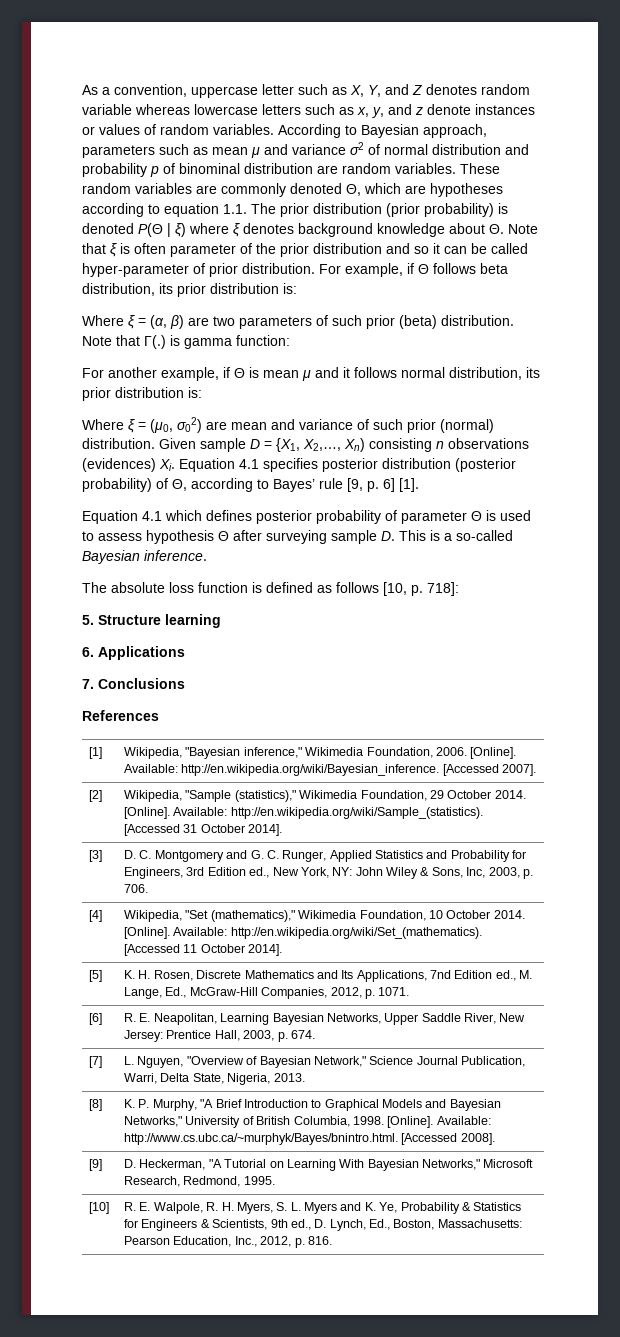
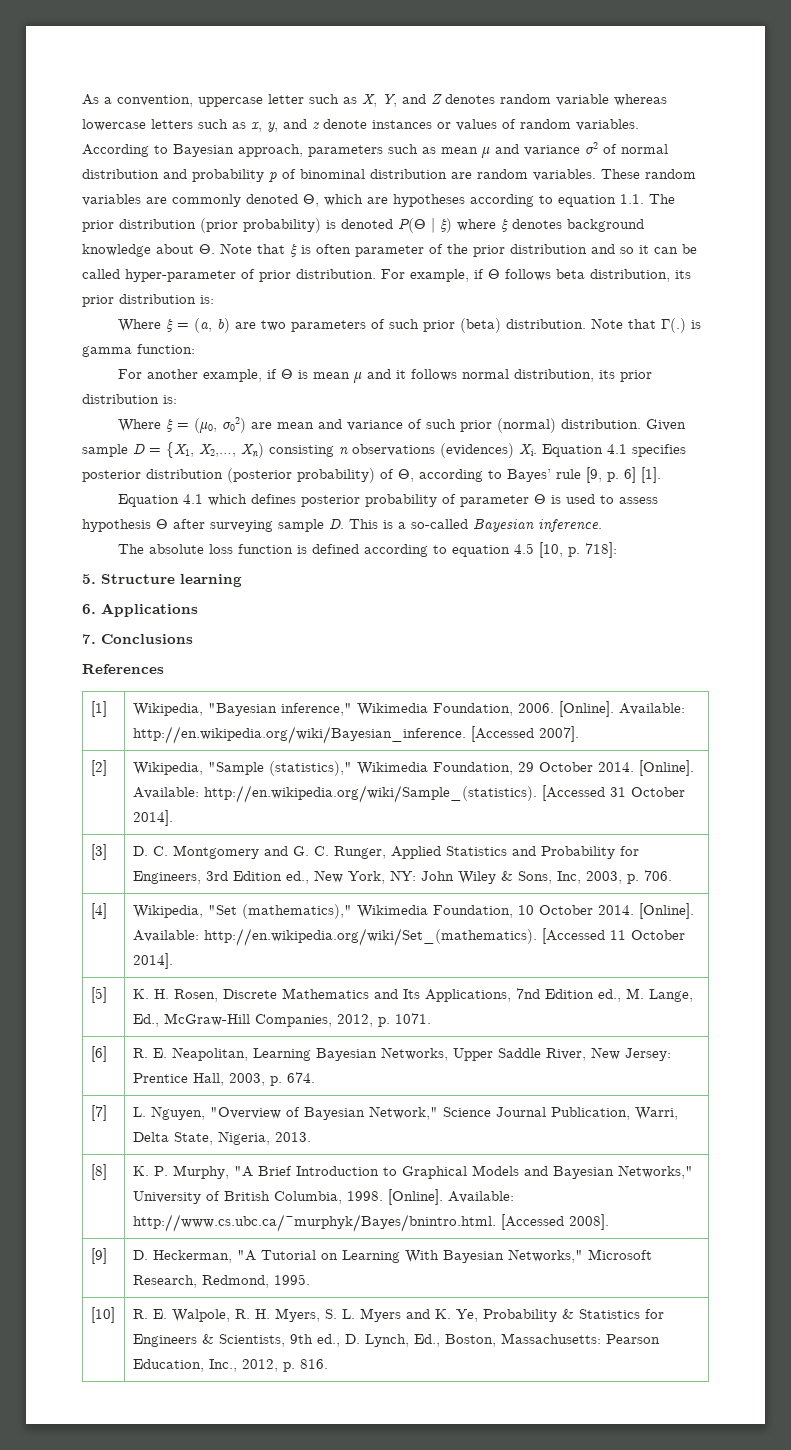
- Where ξ = (α, β) are two parameters of such prior (beta) distribution.
+ Where ξ = (a, b) are two parameters of such prior (beta) distribution.
- The absolute loss function is defined as follows [10, p. 718]:
+ The absolute loss function is defined according to equation 4.5 [10, p. 718]:

